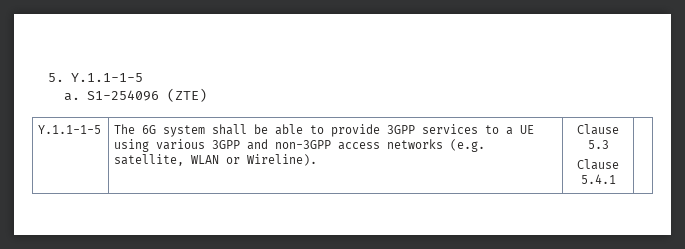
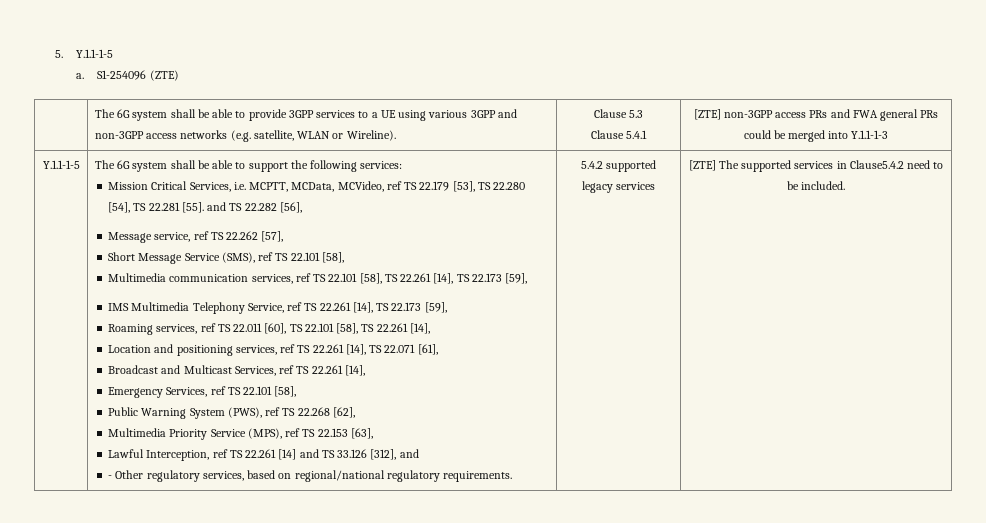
  S1-254096 (ZTE)
- Y.1.1-1-5
+ [ZTE] non-3GPP access PRs and FWA general PRs could be merged into Y.1.1-1-3
+ Y.1.1-1-5 | The 6G system shall be able to support the following services:
+ Mission Critical Services, i.e. MCPTT, MCData, MCVideo, ref TS 22.179 [53], TS 22.280 [54], TS 22.281 [55]. and TS 22.282 [56],
+ Message service, ref TS 22.262 [57],
+ Short Message Service (SMS), ref TS 22.101 [58],
+ Multimedia communication services, ref TS 22.101 [58], TS 22.261 [14], TS 22.173 [59],
+ IMS Multimedia Telephony Service, ref TS 22.261 [14], TS 22.173 [59],
+ Roaming services, ref TS 22.011 [60], TS 22.101 [58], TS 22.261 [14],
+ Location and positioning services, ref TS 22.261 [14], TS 22.071 [61],
+ Broadcast and Multicast Services, ref TS 22.261 [14],
+ Emergency Services, ref TS 22.101 [58],
+ Public Warning System (PWS), ref TS 22.268 [62],
+ Multimedia Priority Service (MPS), ref TS 22.153 [63],
+ Lawful Interception, ref TS 22.261 [14] and TS 33.126 [312], and
+ - Other regulatory services, based on regional/national regulatory requirements. | 5.4.2 supported legacy services | [ZTE] The supported services in Clause5.4.2 need to be included.

